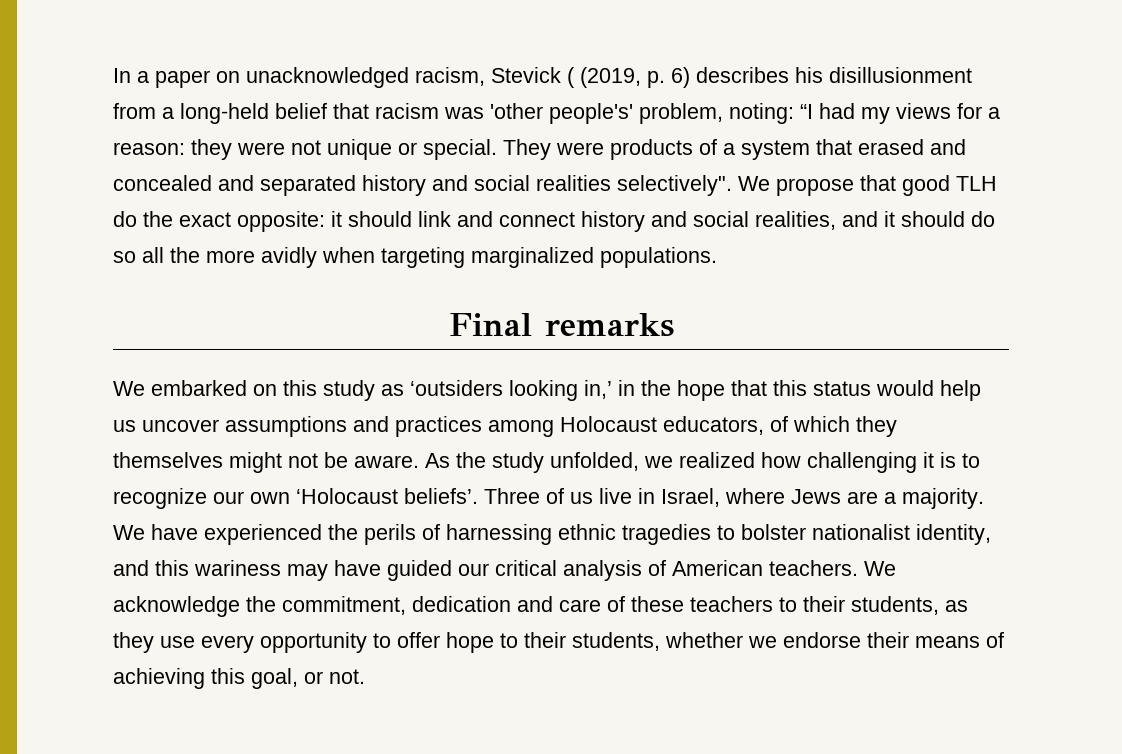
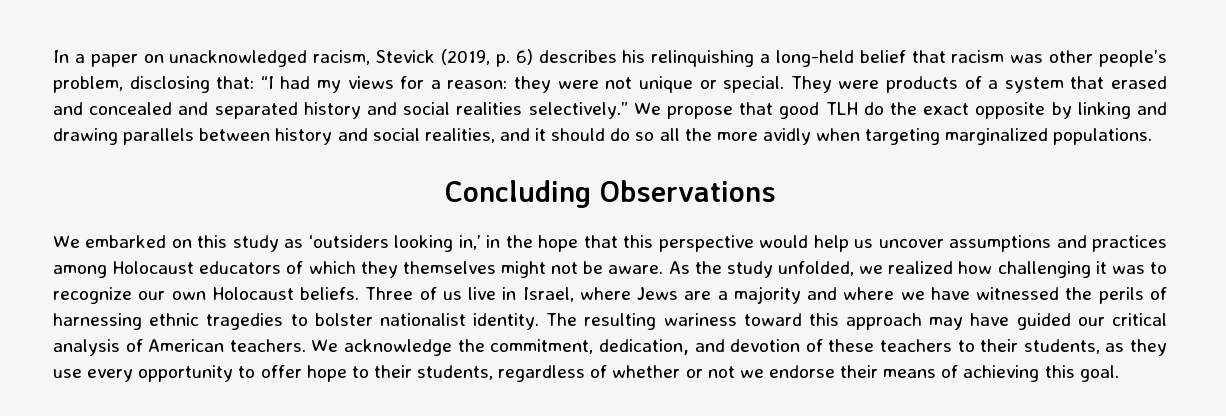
- In a paper on unacknowledged racism, Stevick ( (2019, p. 6) describes his disillusionment from a long-held belief that racism was 'other people's' problem, noting: “I had my views for a reason: they were not unique or special.
+ In a paper on unacknowledged racism, Stevick (2019, p. 6) describes his relinquishing a long-held belief that racism was other people’s problem, disclosing that: “I had my views for a reason: they were not unique or special.
- They were products of a system that erased and concealed and separated history and social realities selectively".
+ They were products of a system that erased and concealed and separated history and social realities selectively.”
- We propose that good TLH do the exact opposite: it should link and connect history and social realities, and it should do so all the more avidly when targeting marginalized populations.
+ We propose that good TLH do the exact opposite by linking and drawing parallels between history and social realities, and it should do so all the more avidly when targeting marginalized populations.
- Final remarks
+ Concluding Observations
- We embarked on this study as ‘outsiders looking in,’ in the hope that this status would help us uncover assumptions and practices among Holocaust educators, of which they themselves might not be aware.
+ We embarked on this study as ‘outsiders looking in,’ in the hope that this perspective would help us uncover assumptions and practices among Holocaust educators of which they themselves might not be aware.
- As the study unfolded, we realized how challenging it is to recognize our own ‘Holocaust beliefs’.
+ As the study unfolded, we realized how challenging it was to recognize our own Holocaust beliefs.
- Three of us live in Israel, where Jews are a majority. We have experienced the perils of harnessing ethnic tragedies to bolster nationalist identity, and this wariness may have guided our critical analysis of American teachers.
+ Three of us live in Israel, where Jews are a majority and where we have witnessed the perils of harnessing ethnic tragedies to bolster nationalist identity. The resulting wariness toward this approach may have guided our critical analysis of American teachers.
- We acknowledge the commitment, dedication and care of these teachers to their students, as they use every opportunity to offer hope to their students, whether we endorse their means of achieving this goal, or not.
+ We acknowledge the commitment, dedication, and devotion of these teachers to their students, as they use every opportunity to offer hope to their students, regardless of whether or not we endorse their means of achieving this goal.

